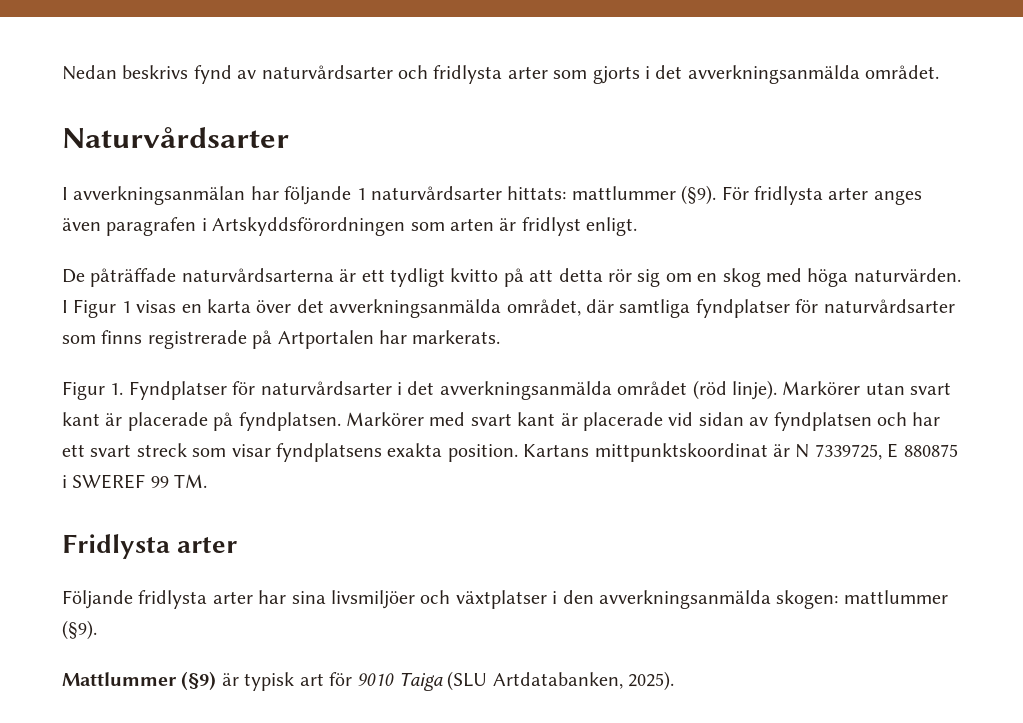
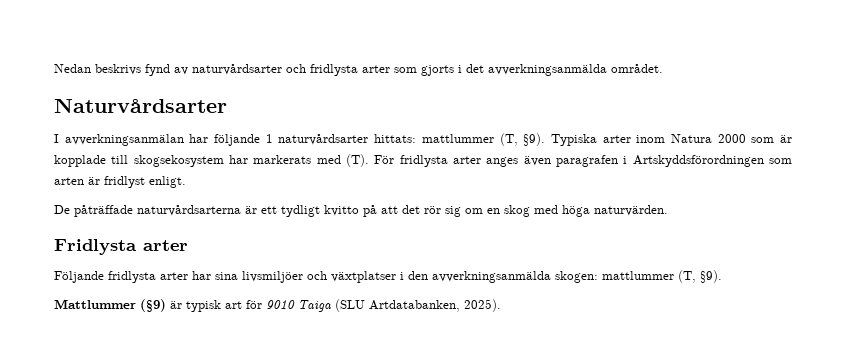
- I avverkningsanmälan har följande 1 naturvårdsarter hittats: mattlummer (§9). För fridlysta arter anges även paragrafen i Artskyddsförordningen som arten är fridlyst enligt.
+ I avverkningsanmälan har följande 1 naturvårdsarter hittats: mattlummer (T, §9). Typiska arter inom Natura 2000 som är kopplade till skogsekosystem har markerats med (T). För fridlysta arter anges även paragrafen i Artskyddsförordningen som arten är fridlyst enligt.
- De påträffade naturvårdsarterna är ett tydligt kvitto på att detta rör sig om en skog med höga naturvärden. I Figur 1 visas en karta över det avverkningsanmälda området, där samtliga fyndplatser för naturvårdsarter som finns registrerade på Artportalen har markerats.
- Figur 1. Fyndplatser för naturvårdsarter i det avverkningsanmälda området (röd linje). Markörer utan svart kant är placerade på fyndplatsen. Markörer med svart kant är placerade vid sidan av fyndplatsen och har ett svart streck som visar fyndplatsens exakta position. Kartans mittpunktskoordinat är N 7339725, E 880875 i SWEREF 99 TM.
+ De påträffade naturvårdsarterna är ett tydligt kvitto på att det rör sig om en skog med höga naturvärden.
- Följande fridlysta arter har sina livsmiljöer och växtplatser i den avverkningsanmälda skogen: mattlummer (§9).
+ Följande fridlysta arter har sina livsmiljöer och växtplatser i den avverkningsanmälda skogen: mattlummer (T, §9).

